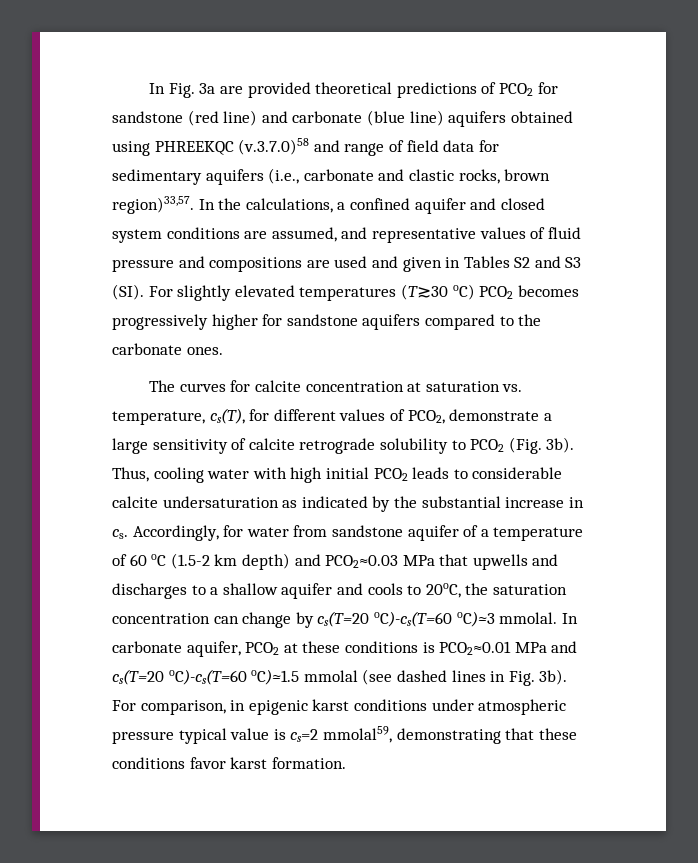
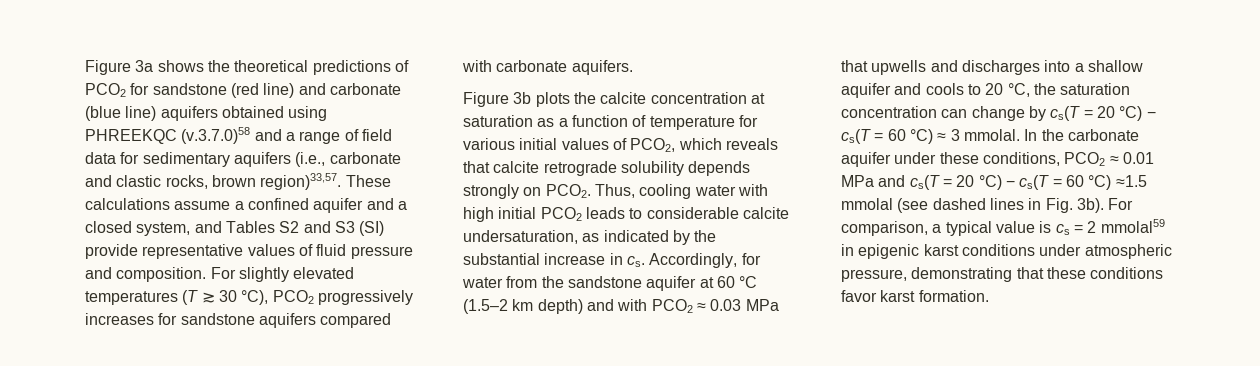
- In Fig. 3a are provided theoretical predictions of PCO2 for sandstone (red line) and carbonate (blue line) aquifers obtained using PHREEKQC (v.3.7.0)58 and range of field data for sedimentary aquifers (i.e., carbonate and clastic rocks, brown region)33,57.
+ Figure 3a shows the theoretical predictions of PCO2 for sandstone (red line) and carbonate (blue line) aquifers obtained using PHREEKQC (v.3.7.0)58 and a range of field data for sedimentary aquifers (i.e., carbonate and clastic rocks, brown region)33,57.
- In the calculations, a confined aquifer and closed system conditions are assumed, and representative values of fluid pressure and compositions are used and given in Tables S2 and S3 (SI). For slightly elevated temperatures (T≳30 oC) PCO2 becomes progressively higher for sandstone aquifers compared to the carbonate ones.
- The curves for calcite concentration at saturation vs. temperature, cs(T), for different values of PCO2, demonstrate a large sensitivity of calcite retrograde solubility to PCO2 (Fig. 3b).
+ These calculations assume a confined aquifer and a closed system, and Tables S2 and S3 (SI) provide representative values of fluid pressure and composition. For slightly elevated temperatures (T ≳ 30 °C), PCO2 progressively increases for sandstone aquifers compared with carbonate aquifers.
+ Figure 3b plots the calcite concentration at saturation as a function of temperature for various initial values of PCO2, which reveals that calcite retrograde solubility depends strongly on PCO2.
- Thus, cooling water with high initial PCO2 leads to considerable calcite undersaturation as indicated by the substantial increase in cs.
+ Thus, cooling water with high initial PCO2 leads to considerable calcite undersaturation, as indicated by the substantial increase in cs.
- Accordingly, for water from sandstone aquifer of a temperature of 60 oC (1.5-2 km depth) and PCO2≈0.03 MPa that upwells and discharges to a shallow aquifer and cools to 20oC, the saturation concentration can change by cs(T=20 oC)-cs(T=60 oC)≈3 mmolal. In carbonate aquifer, PCO2 at these conditions is PCO2≈0.01 MPa and cs(T=20 oC)-cs(T=60 oC)≈1.5 mmolal (see dashed lines in Fig. 3b).
+ Accordingly, for water from the sandstone aquifer at 60 °C (1.5–2 km depth) and with PCO2 ≈ 0.03 MPa that upwells and discharges into a shallow aquifer and cools to 20 °C, the saturation concentration can change by cs(T = 20 °C) − cs(T = 60 °C) ≈ 3 mmolal. In the carbonate aquifer under these conditions, PCO2 ≈ 0.01 MPa and cs(T = 20 °C) − cs(T = 60 °C) ≈1.5 mmolal (see dashed lines in Fig. 3b).
- For comparison, in epigenic karst conditions under atmospheric pressure typical value is cs=2 mmolal59, demonstrating that these conditions favor karst formation.
+ For comparison, a typical value is cs = 2 mmolal59 in epigenic karst conditions under atmospheric pressure, demonstrating that these conditions favor karst formation.

